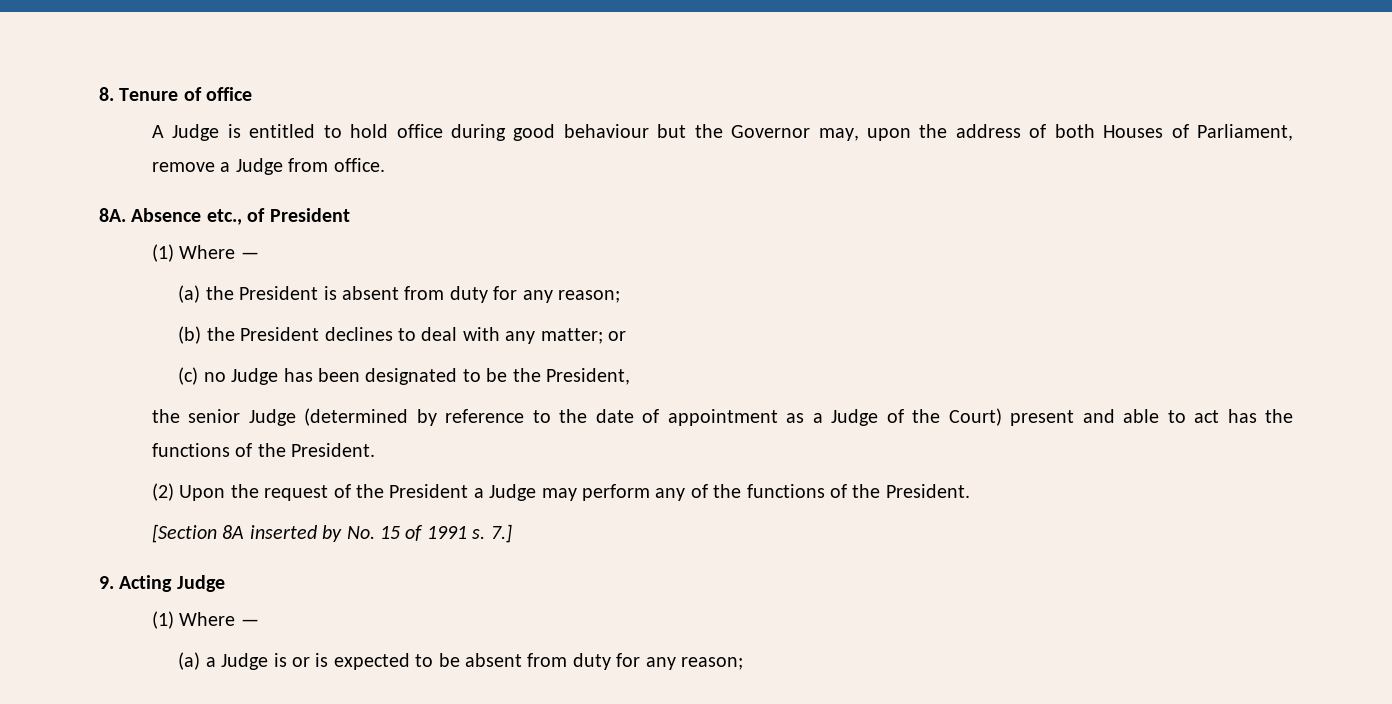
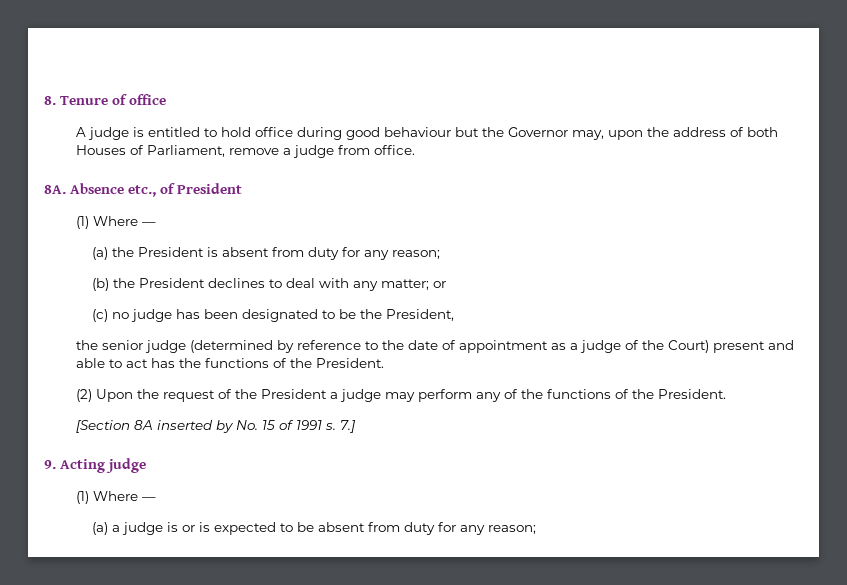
- A Judge is entitled to hold office during good behaviour but the Governor may, upon the address of both Houses of Parliament, remove a Judge from office.
+ A judge is entitled to hold office during good behaviour but the Governor may, upon the address of both Houses of Parliament, remove a judge from office.
- (c) no Judge has been designated to be the President,
+ (c) no judge has been designated to be the President,
- the senior Judge (determined by reference to the date of appointment as a Judge of the Court) present and able to act has the functions of the President.
+ the senior judge (determined by reference to the date of appointment as a judge of the Court) present and able to act has the functions of the President.
- (2) Upon the request of the President a Judge may perform any of the functions of the President.
+ (2) Upon the request of the President a judge may perform any of the functions of the President.
- 9. Acting Judge
+ 9. Acting judge
- (a) a Judge is or is expected to be absent from duty for any reason;
+ (a) a judge is or is expected to be absent from duty for any reason;

